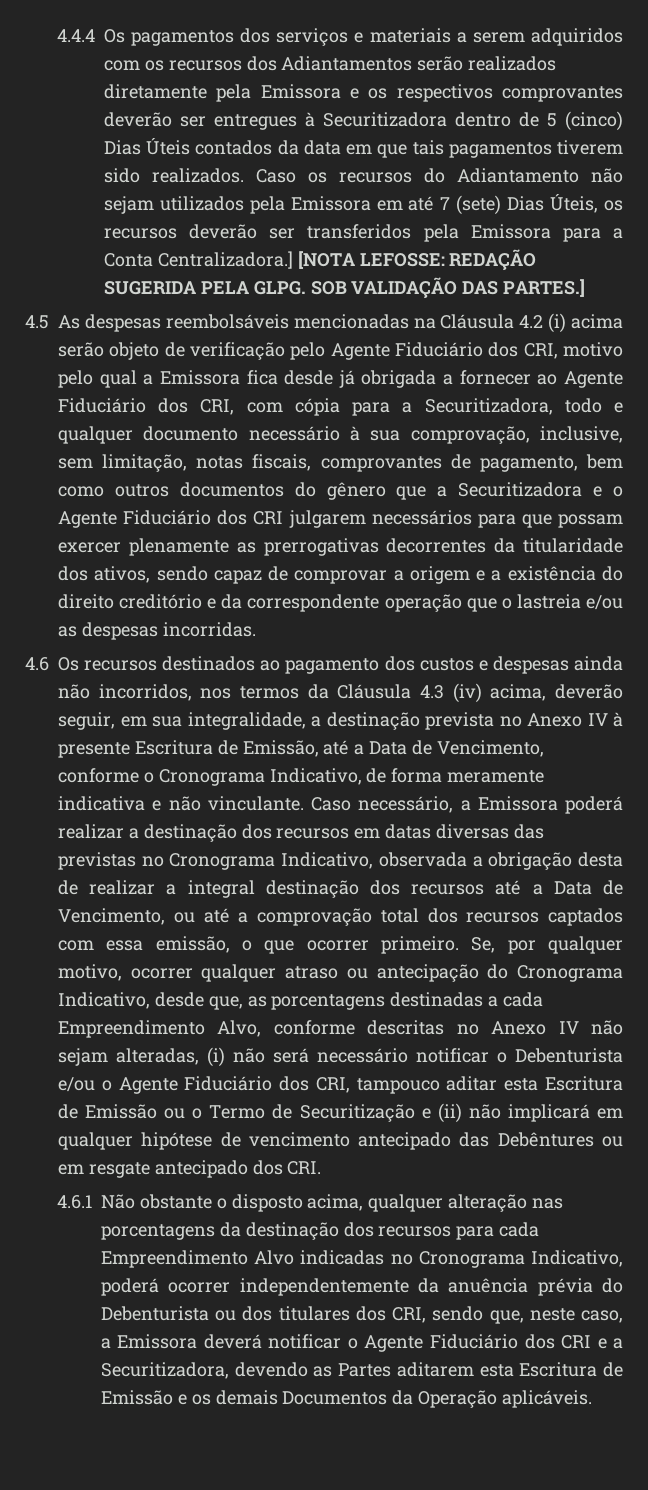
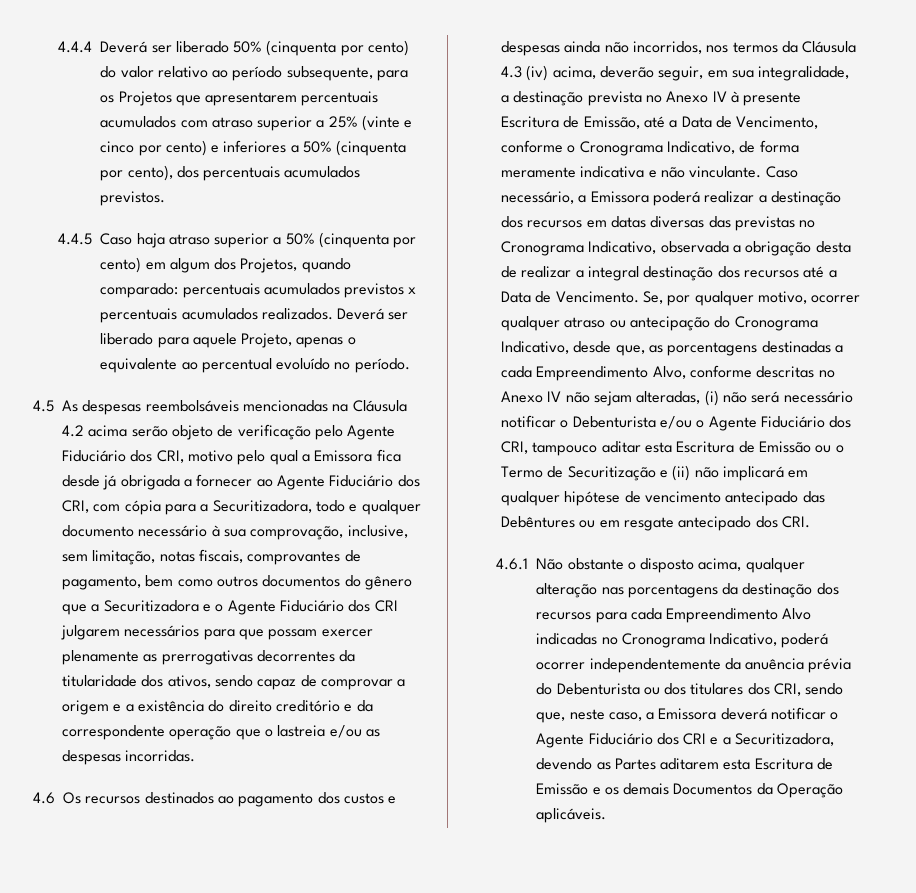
- 4.4.4 Os pagamentos dos serviços e materiais a serem adquiridos com os recursos dos Adiantamentos serão realizados diretamente pela Emissora e os respectivos comprovantes deverão ser entregues à Securitizadora dentro de 5 (cinco) Dias Úteis contados da data em que tais pagamentos tiverem sido realizados. Caso os recursos do Adiantamento não sejam utilizados pela Emissora em até 7 (sete) Dias Úteis, os recursos deverão ser transferidos pela Emissora para a Conta Centralizadora.] [NOTA LEFOSSE: REDAÇÃO SUGERIDA PELA GLPG. SOB VALIDAÇÃO DAS PARTES.]
+ 4.4.4 Deverá ser liberado 50% (cinquenta por cento) do valor relativo ao período subsequente, para os Projetos que apresentarem percentuais acumulados com atraso superior a 25% (vinte e cinco por cento) e inferiores a 50% (cinquenta por cento), dos percentuais acumulados previstos.
+ 4.4.5 Caso haja atraso superior a 50% (cinquenta por cento) em algum dos Projetos, quando comparado: percentuais acumulados previstos x percentuais acumulados realizados. Deverá ser liberado para aquele Projeto, apenas o equivalente ao percentual evoluído no período.
- 4.5 As despesas reembolsáveis mencionadas na Cláusula 4.2 (i) acima serão objeto de verificação pelo Agente Fiduciário dos CRI, motivo pelo qual a Emissora fica desde já obrigada a fornecer ao Agente Fiduciário dos CRI, com cópia para a Securitizadora, todo e qualquer documento necessário à sua comprovação, inclusive, sem limitação, notas fiscais, comprovantes de pagamento, bem como outros documentos do gênero que a Securitizadora e o Agente Fiduciário dos CRI julgarem necessários para que possam exercer plenamente as prerrogativas decorrentes da titularidade dos ativos, sendo capaz de comprovar a origem e a existência do direito creditório e da correspondente operação que o lastreia e/ou as despesas incorridas.
+ 4.5 As despesas reembolsáveis mencionadas na Cláusula 4.2 acima serão objeto de verificação pelo Agente Fiduciário dos CRI, motivo pelo qual a Emissora fica desde já obrigada a fornecer ao Agente Fiduciário dos CRI, com cópia para a Securitizadora, todo e qualquer documento necessário à sua comprovação, inclusive, sem limitação, notas fiscais, comprovantes de pagamento, bem como outros documentos do gênero que a Securitizadora e o Agente Fiduciário dos CRI julgarem necessários para que possam exercer plenamente as prerrogativas decorrentes da titularidade dos ativos, sendo capaz de comprovar a origem e a existência do direito creditório e da correspondente operação que o lastreia e/ou as despesas incorridas.
- Caso necessário, a Emissora poderá realizar a destinação dos recursos em datas diversas das previstas no Cronograma Indicativo, observada a obrigação desta de realizar a integral destinação dos recursos até a Data de Vencimento, ou até a comprovação total dos recursos captados com essa emissão, o que ocorrer primeiro.
+ Caso necessário, a Emissora poderá realizar a destinação dos recursos em datas diversas das previstas no Cronograma Indicativo, observada a obrigação desta de realizar a integral destinação dos recursos até a Data de Vencimento.

